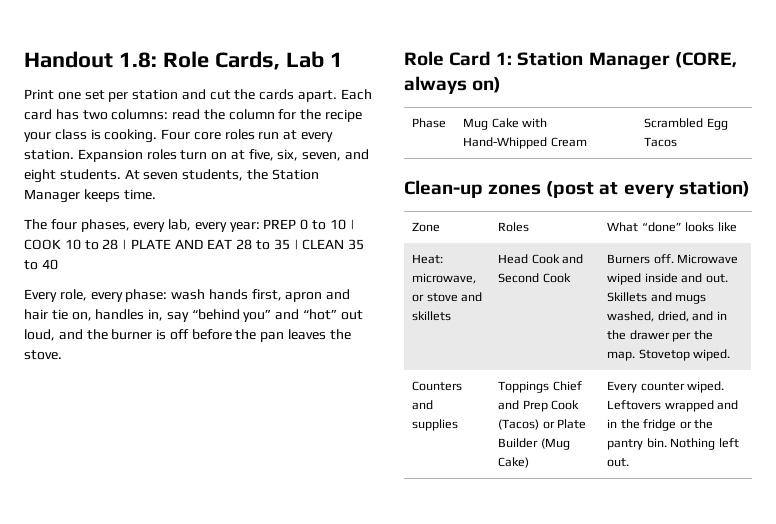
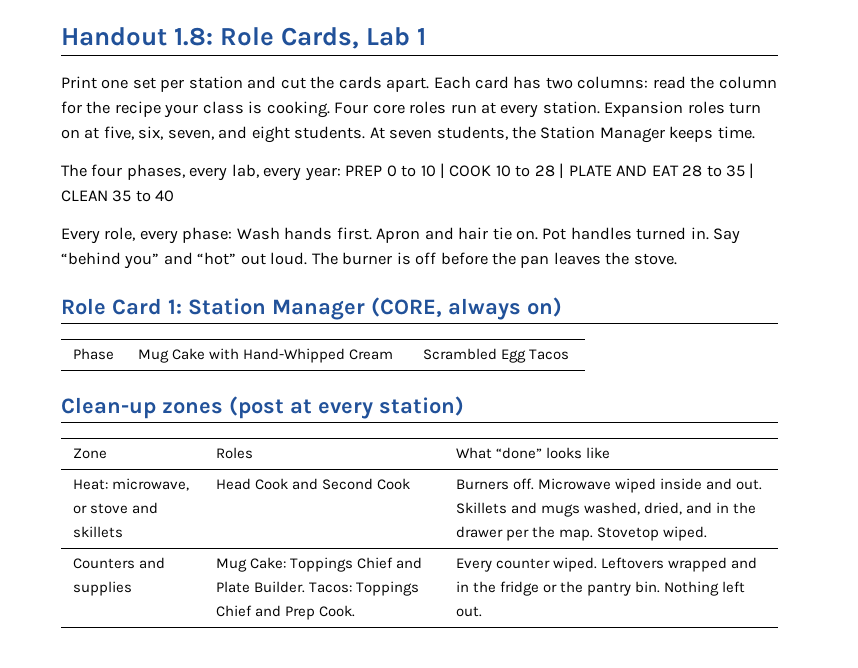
- Every role, every phase: wash hands first, apron and hair tie on, handles in, say “behind you” and “hot” out loud, and the burner is off before the pan leaves the stove.
+ Every role, every phase: Wash hands first. Apron and hair tie on. Pot handles turned in. Say “behind you” and “hot” out loud. The burner is off before the pan leaves the stove.
- Counters and supplies | Toppings Chief and Prep Cook (Tacos) or Plate Builder (Mug Cake) | Every counter wiped. Leftovers wrapped and in the fridge or the pantry bin. Nothing left out.
+ Counters and supplies | Mug Cake: Toppings Chief and Plate Builder. Tacos: Toppings Chief and Prep Cook. | Every counter wiped. Leftovers wrapped and in the fridge or the pantry bin. Nothing left out.

